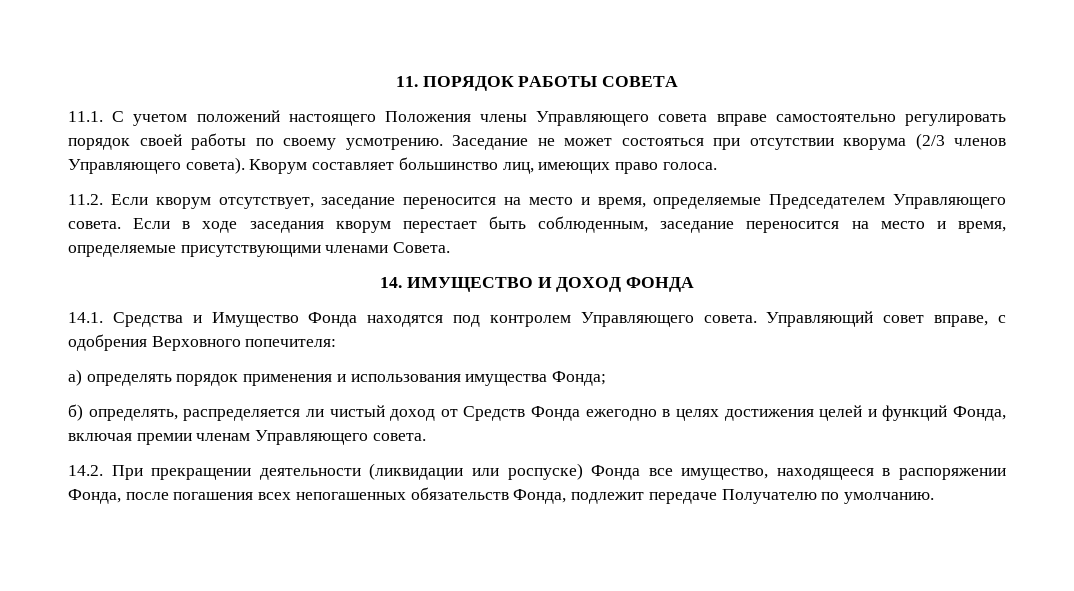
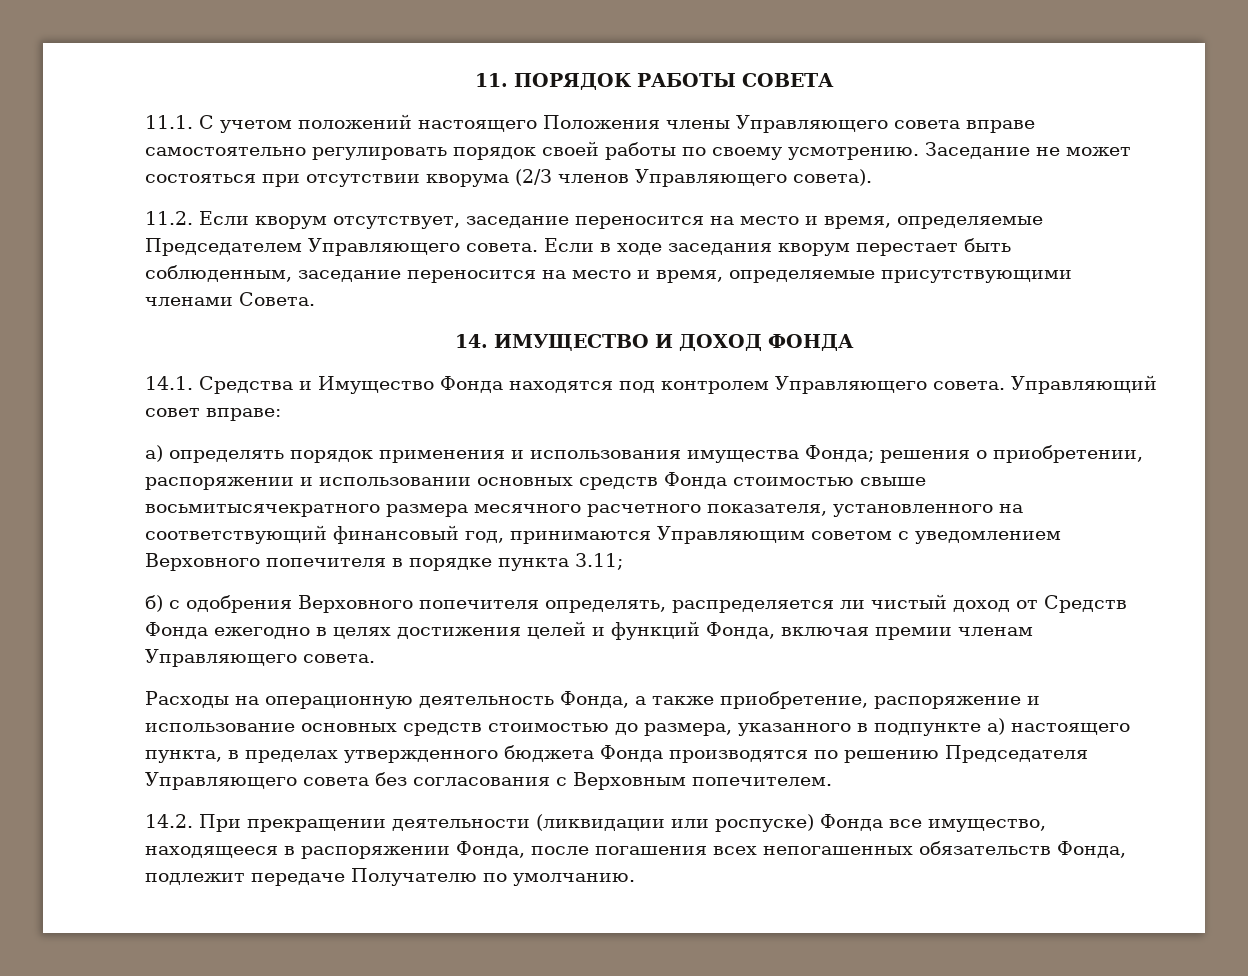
- Кворум составляет большинство лиц, имеющих право голоса.
- Управляющий совет вправе, с одобрения Верховного попечителя:
+ Управляющий совет вправе:
- а) определять порядок применения и использования имущества Фонда;
- б) определять, распределяется ли чистый доход от Средств Фонда ежегодно в целях достижения целей и функций Фонда, включая премии членам Управляющего совета.
+ а) определять порядок применения и использования имущества Фонда; решения о приобретении, распоряжении и использовании основных средств Фонда стоимостью свыше восьмитысячекратного размера месячного расчетного показателя, установленного на соответствующий финансовый год, принимаются Управляющим советом с уведомлением Верховного попечителя в порядке пункта 3.11;
+ б) с одобрения Верховного попечителя определять, распределяется ли чистый доход от Средств Фонда ежегодно в целях достижения целей и функций Фонда, включая премии членам Управляющего совета.
+ Расходы на операционную деятельность Фонда, а также приобретение, распоряжение и использование основных средств стоимостью до размера, указанного в подпункте а) настоящего пункта, в пределах утвержденного бюджета Фонда производятся по решению Председателя Управляющего совета без согласования с Верховным попечителем.

